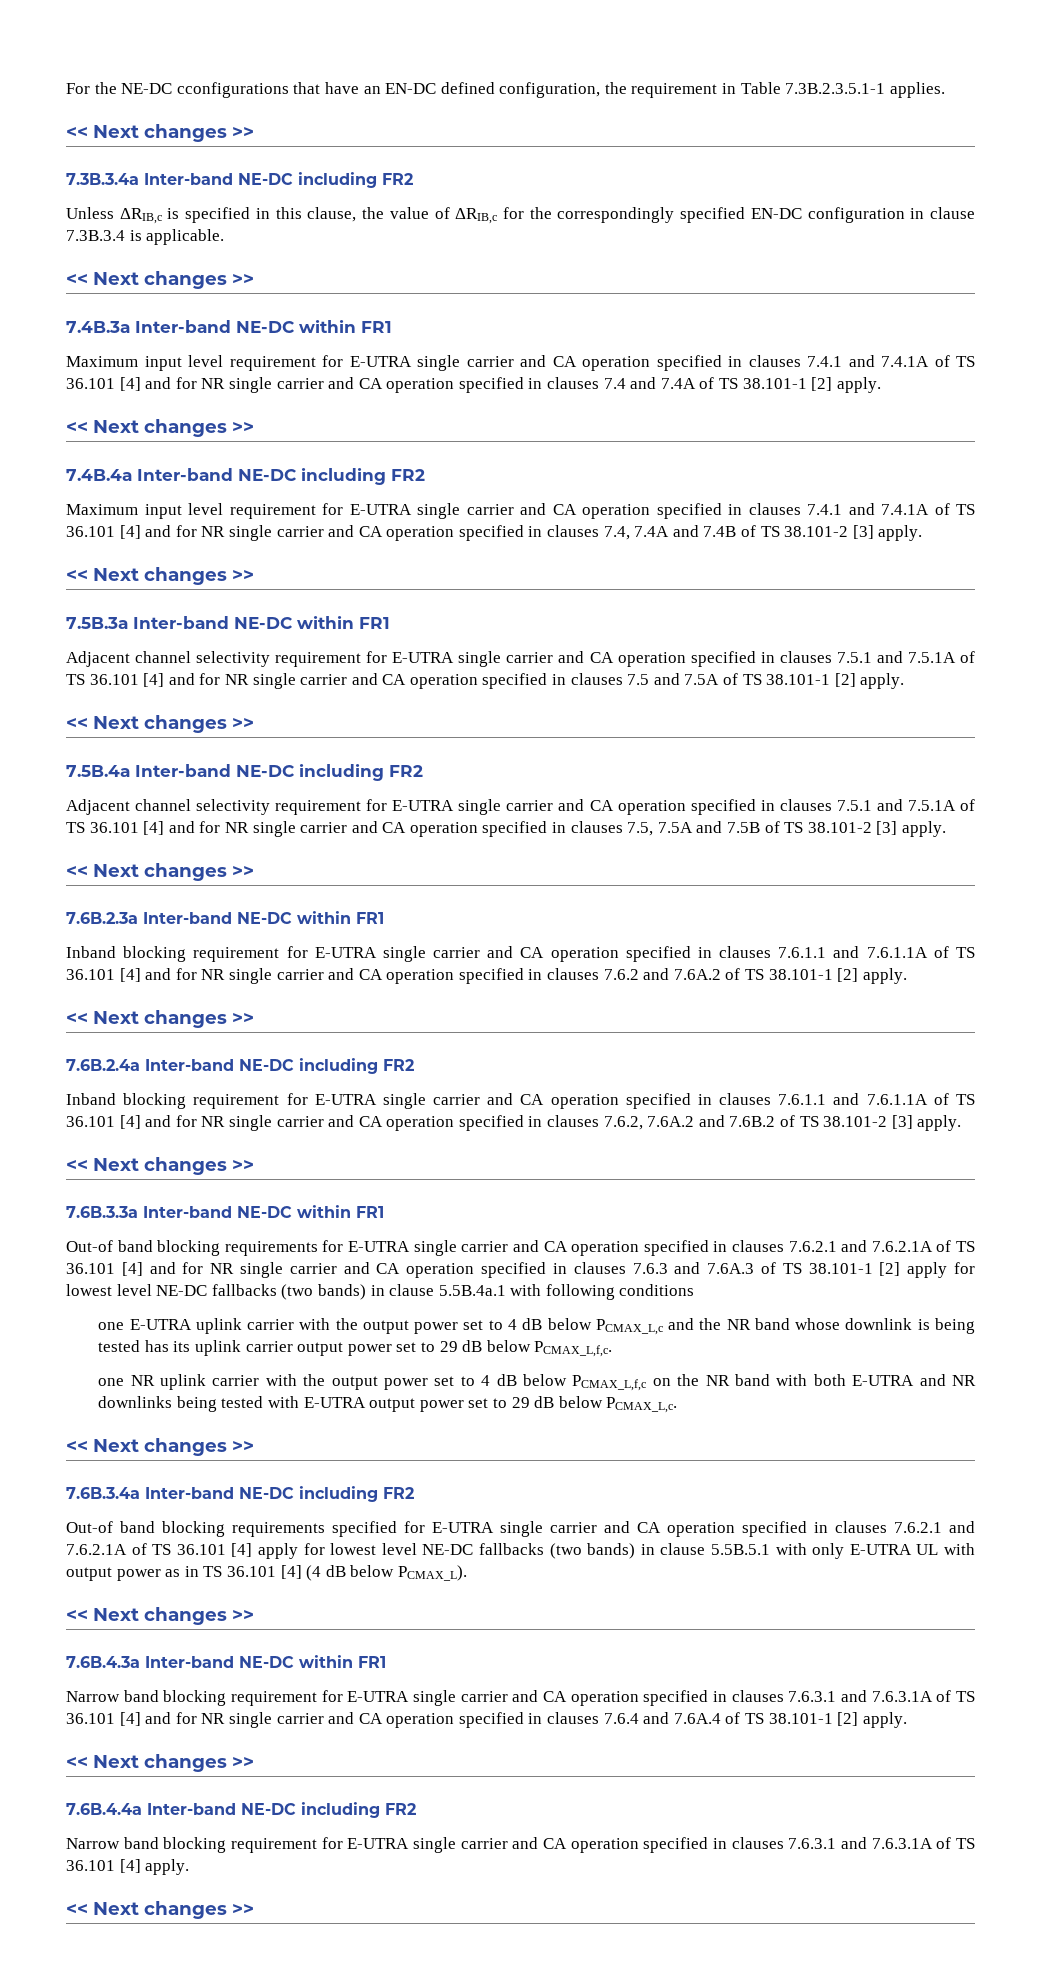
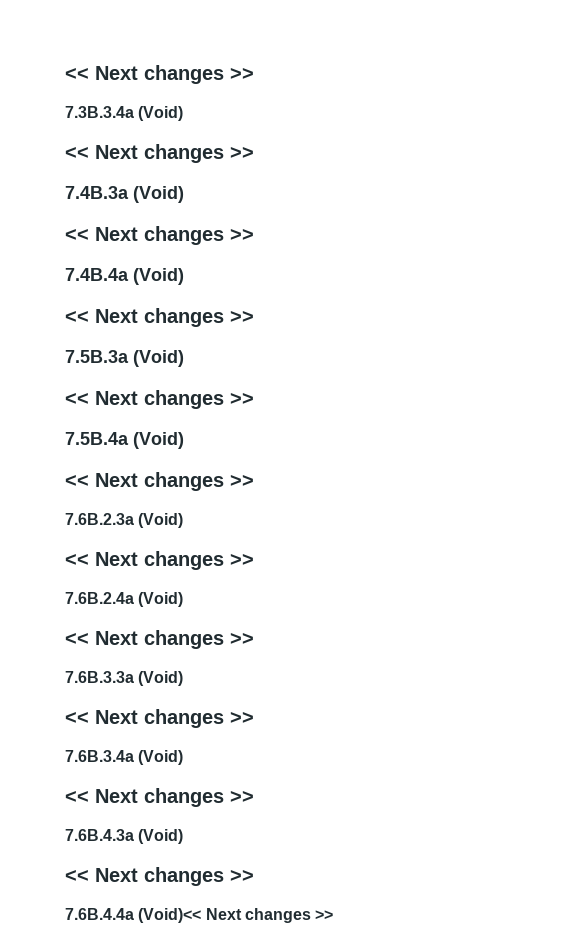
- For the NE-DC cconfigurations that have an EN-DC defined configuration, the requirement in Table 7.3B.2.3.5.1-1 applies.
- 7.3B.3.4a Inter-band NE-DC including FR2
- Unless ΔRIB,c is specified in this clause, the value of ΔRIB,c for the correspondingly specified EN-DC configuration in clause 7.3B.3.4 is applicable.
+ 7.3B.3.4a (Void)
- 7.4B.3a Inter-band NE-DC within FR1
- Maximum input level requirement for E-UTRA single carrier and CA operation specified in clauses 7.4.1 and 7.4.1A of TS 36.101 [4] and for NR single carrier and CA operation specified in clauses 7.4 and 7.4A of TS 38.101-1 [2] apply.
+ 7.4B.3a (Void)
- 7.4B.4a Inter-band NE-DC including FR2
- Maximum input level requirement for E-UTRA single carrier and CA operation specified in clauses 7.4.1 and 7.4.1A of TS 36.101 [4] and for NR single carrier and CA operation specified in clauses 7.4, 7.4A and 7.4B of TS 38.101-2 [3] apply.
+ 7.4B.4a (Void)
- 7.5B.3a Inter-band NE-DC within FR1
- Adjacent channel selectivity requirement for E-UTRA single carrier and CA operation specified in clauses 7.5.1 and 7.5.1A of TS 36.101 [4] and for NR single carrier and CA operation specified in clauses 7.5 and 7.5A of TS 38.101-1 [2] apply.
+ 7.5B.3a (Void)
- 7.5B.4a Inter-band NE-DC including FR2
- Adjacent channel selectivity requirement for E-UTRA single carrier and CA operation specified in clauses 7.5.1 and 7.5.1A of TS 36.101 [4] and for NR single carrier and CA operation specified in clauses 7.5, 7.5A and 7.5B of TS 38.101-2 [3] apply.
+ 7.5B.4a (Void)
- 7.6B.2.3a Inter-band NE-DC within FR1
- Inband blocking requirement for E-UTRA single carrier and CA operation specified in clauses 7.6.1.1 and 7.6.1.1A of TS 36.101 [4] and for NR single carrier and CA operation specified in clauses 7.6.2 and 7.6A.2 of TS 38.101-1 [2] apply.
+ 7.6B.2.3a (Void)
- 7.6B.2.4a Inter-band NE-DC including FR2
- Inband blocking requirement for E-UTRA single carrier and CA operation specified in clauses 7.6.1.1 and 7.6.1.1A of TS 36.101 [4] and for NR single carrier and CA operation specified in clauses 7.6.2, 7.6A.2 and 7.6B.2 of TS 38.101-2 [3] apply.
+ 7.6B.2.4a (Void)
- 7.6B.3.3a Inter-band NE-DC within FR1
- Out-of band blocking requirements for E-UTRA single carrier and CA operation specified in clauses 7.6.2.1 and 7.6.2.1A of TS 36.101 [4] and for NR single carrier and CA operation specified in clauses 7.6.3 and 7.6A.3 of TS 38.101-1 [2] apply for lowest level NE-DC fallbacks (two bands) in clause 5.5B.4a.1 with following conditions
- one E-UTRA uplink carrier with the output power set to 4 dB below PCMAX_L,c and the NR band whose downlink is being tested has its uplink carrier output power set to 29 dB below PCMAX_L,f,c.
- one NR uplink carrier with the output power set to 4 dB below PCMAX_L,f,c on the NR band with both E-UTRA and NR downlinks being tested with E-UTRA output power set to 29 dB below PCMAX_L,c.
+ 7.6B.3.3a (Void)
- 7.6B.3.4a Inter-band NE-DC including FR2
- Out-of band blocking requirements specified for E-UTRA single carrier and CA operation specified in clauses 7.6.2.1 and 7.6.2.1A of TS 36.101 [4] apply for lowest level NE-DC fallbacks (two bands) in clause 5.5B.5.1 with only E-UTRA UL with output power as in TS 36.101 [4] (4 dB below PCMAX_L).
+ 7.6B.3.4a (Void)
- 7.6B.4.3a Inter-band NE-DC within FR1
- Narrow band blocking requirement for E-UTRA single carrier and CA operation specified in clauses 7.6.3.1 and 7.6.3.1A of TS 36.101 [4] and for NR single carrier and CA operation specified in clauses 7.6.4 and 7.6A.4 of TS 38.101-1 [2] apply.
+ 7.6B.4.3a (Void)
- 7.6B.4.4a Inter-band NE-DC including FR2
- Narrow band blocking requirement for E-UTRA single carrier and CA operation specified in clauses 7.6.3.1 and 7.6.3.1A of TS 36.101 [4] apply.
- << Next changes >>
+ 7.6B.4.4a (Void)<< Next changes >>

